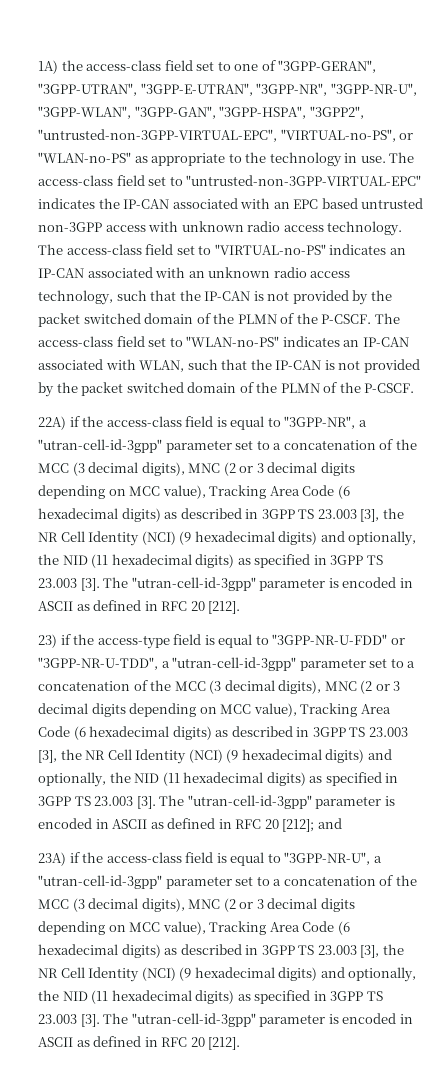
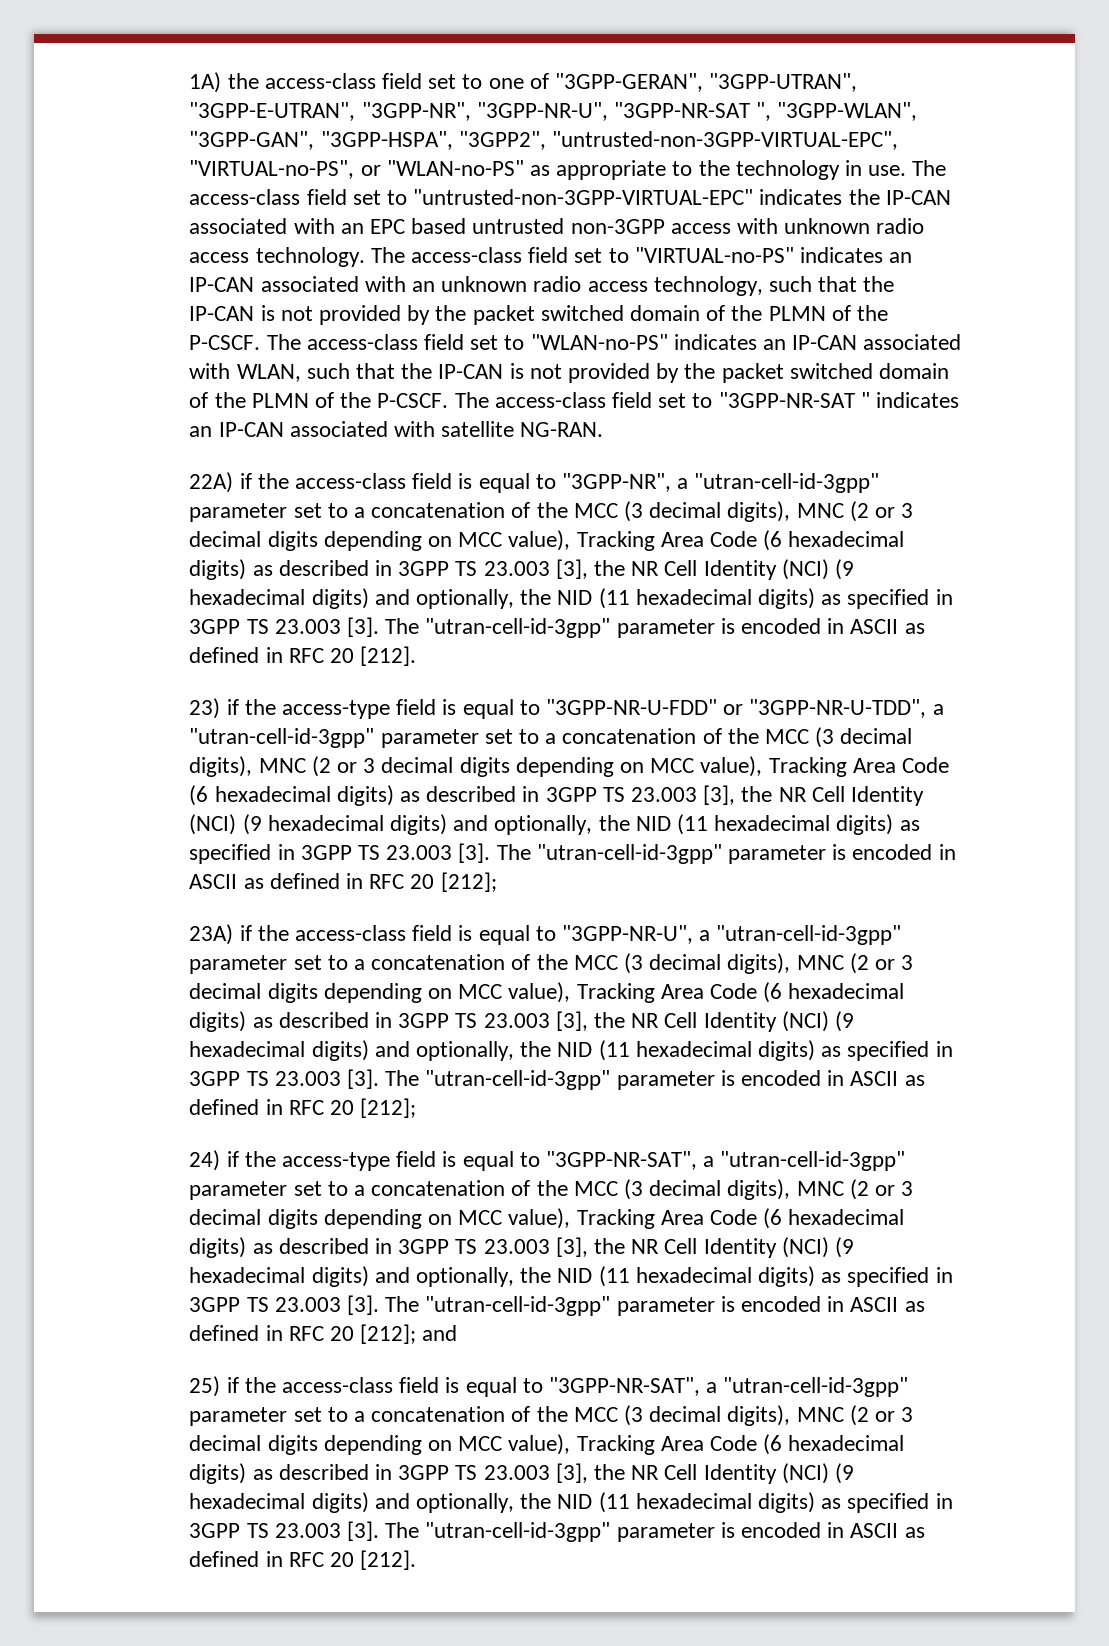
- 1A) the access-class field set to one of "3GPP-GERAN", "3GPP-UTRAN", "3GPP-E-UTRAN", "3GPP-NR", "3GPP-NR-U", "3GPP-WLAN", "3GPP-GAN", "3GPP-HSPA", "3GPP2", "untrusted-non-3GPP-VIRTUAL-EPC", "VIRTUAL-no-PS", or "WLAN-no-PS" as appropriate to the technology in use.
+ 1A) the access-class field set to one of "3GPP-GERAN", "3GPP-UTRAN", "3GPP-E-UTRAN", "3GPP-NR", "3GPP-NR-U", "3GPP-NR-SAT ", "3GPP-WLAN", "3GPP-GAN", "3GPP-HSPA", "3GPP2", "untrusted-non-3GPP-VIRTUAL-EPC", "VIRTUAL-no-PS", or "WLAN-no-PS" as appropriate to the technology in use.
+ The access-class field set to "3GPP-NR-SAT " indicates an IP-CAN associated with satellite NG-RAN.
- 23) if the access-type field is equal to "3GPP-NR-U-FDD" or "3GPP-NR-U-TDD", a "utran-cell-id-3gpp" parameter set to a concatenation of the MCC (3 decimal digits), MNC (2 or 3 decimal digits depending on MCC value), Tracking Area Code (6 hexadecimal digits) as described in 3GPP TS 23.003 [3], the NR Cell Identity (NCI) (9 hexadecimal digits) and optionally, the NID (11 hexadecimal digits) as specified in 3GPP TS 23.003 [3]. The "utran-cell-id-3gpp" parameter is encoded in ASCII as defined in RFC 20 [212]; and
+ 23) if the access-type field is equal to "3GPP-NR-U-FDD" or "3GPP-NR-U-TDD", a "utran-cell-id-3gpp" parameter set to a concatenation of the MCC (3 decimal digits), MNC (2 or 3 decimal digits depending on MCC value), Tracking Area Code (6 hexadecimal digits) as described in 3GPP TS 23.003 [3], the NR Cell Identity (NCI) (9 hexadecimal digits) and optionally, the NID (11 hexadecimal digits) as specified in 3GPP TS 23.003 [3]. The "utran-cell-id-3gpp" parameter is encoded in ASCII as defined in RFC 20 [212];
- 23A) if the access-class field is equal to "3GPP-NR-U", a "utran-cell-id-3gpp" parameter set to a concatenation of the MCC (3 decimal digits), MNC (2 or 3 decimal digits depending on MCC value), Tracking Area Code (6 hexadecimal digits) as described in 3GPP TS 23.003 [3], the NR Cell Identity (NCI) (9 hexadecimal digits) and optionally, the NID (11 hexadecimal digits) as specified in 3GPP TS 23.003 [3]. The "utran-cell-id-3gpp" parameter is encoded in ASCII as defined in RFC 20 [212].
+ 23A) if the access-class field is equal to "3GPP-NR-U", a "utran-cell-id-3gpp" parameter set to a concatenation of the MCC (3 decimal digits), MNC (2 or 3 decimal digits depending on MCC value), Tracking Area Code (6 hexadecimal digits) as described in 3GPP TS 23.003 [3], the NR Cell Identity (NCI) (9 hexadecimal digits) and optionally, the NID (11 hexadecimal digits) as specified in 3GPP TS 23.003 [3]. The "utran-cell-id-3gpp" parameter is encoded in ASCII as defined in RFC 20 [212];
+ 24) if the access-type field is equal to "3GPP-NR-SAT", a "utran-cell-id-3gpp" parameter set to a concatenation of the MCC (3 decimal digits), MNC (2 or 3 decimal digits depending on MCC value), Tracking Area Code (6 hexadecimal digits) as described in 3GPP TS 23.003 [3], the NR Cell Identity (NCI) (9 hexadecimal digits) and optionally, the NID (11 hexadecimal digits) as specified in 3GPP TS 23.003 [3]. The "utran-cell-id-3gpp" parameter is encoded in ASCII as defined in RFC 20 [212]; and
+ 25) if the access-class field is equal to "3GPP-NR-SAT", a "utran-cell-id-3gpp" parameter set to a concatenation of the MCC (3 decimal digits), MNC (2 or 3 decimal digits depending on MCC value), Tracking Area Code (6 hexadecimal digits) as described in 3GPP TS 23.003 [3], the NR Cell Identity (NCI) (9 hexadecimal digits) and optionally, the NID (11 hexadecimal digits) as specified in 3GPP TS 23.003 [3]. The "utran-cell-id-3gpp" parameter is encoded in ASCII as defined in RFC 20 [212].

